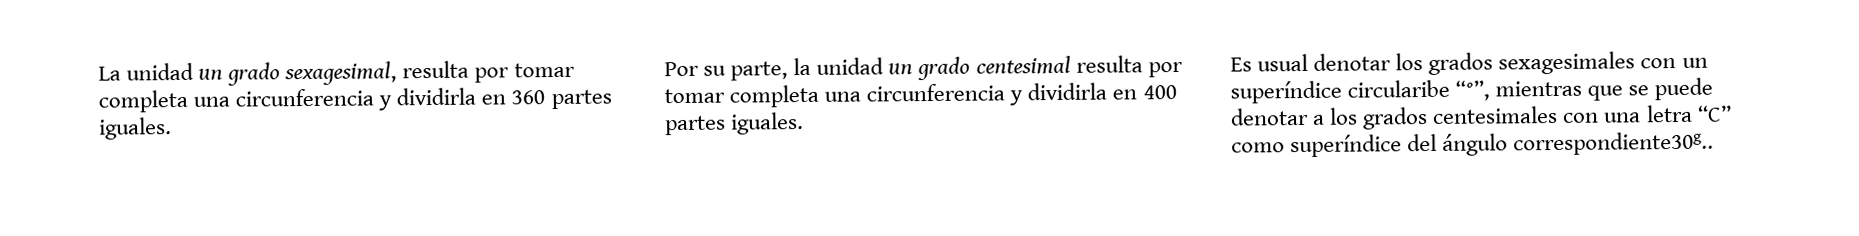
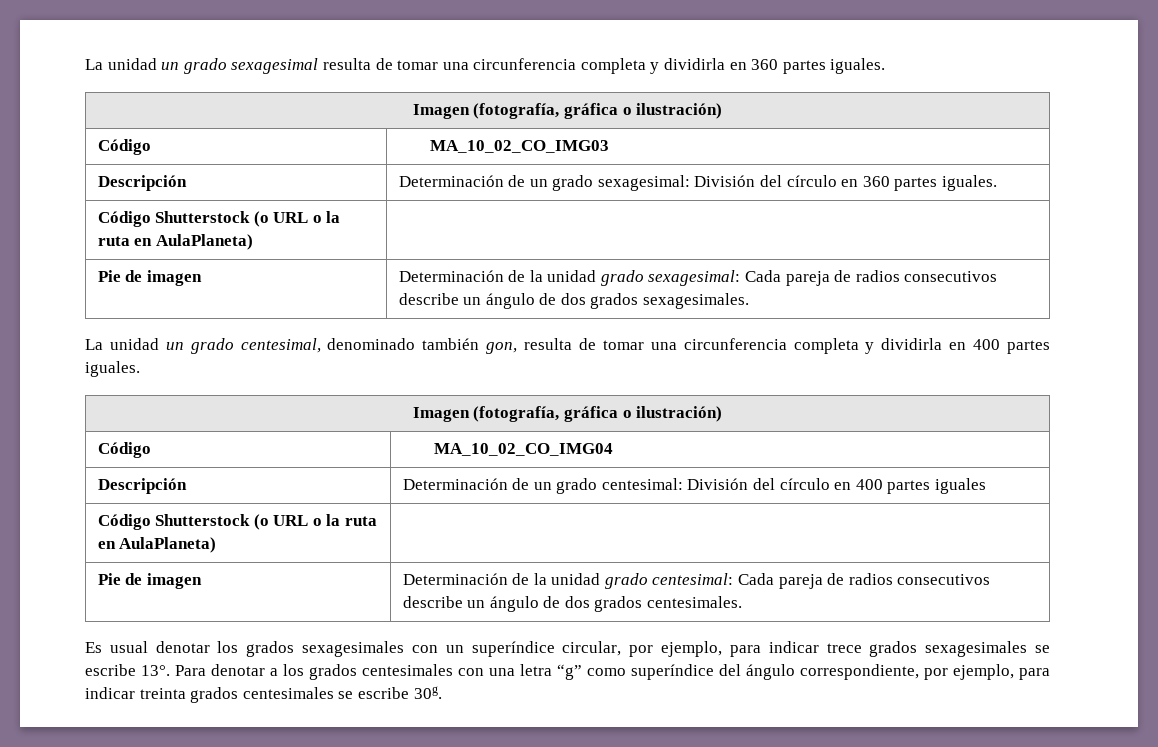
- La unidad un grado sexagesimal, resulta por tomar completa una circunferencia y dividirla en 360 partes iguales.
- Por su parte, la unidad un grado centesimal resulta por tomar completa una circunferencia y dividirla en 400 partes iguales.
+ La unidad un grado sexagesimal resulta de tomar una circunferencia completa y dividirla en 360 partes iguales.
+ Imagen (fotografía, gráfica o ilustración)
+ Código | MA_10_02_CO_IMG03
+ Descripción | Determinación de un grado sexagesimal: División del círculo en 360 partes iguales.
+ Código Shutterstock (o URL o la ruta en AulaPlaneta) |
+ Pie de imagen | Determinación de la unidad grado sexagesimal: Cada pareja de radios consecutivos describe un ángulo de dos grados sexagesimales.
+ La unidad un grado centesimal, denominado también gon, resulta de tomar una circunferencia completa y dividirla en 400 partes iguales.
+ Imagen (fotografía, gráfica o ilustración)
+ Código | MA_10_02_CO_IMG04
+ Descripción | Determinación de un grado centesimal: División del círculo en 400 partes iguales
+ Código Shutterstock (o URL o la ruta en AulaPlaneta) |
+ Pie de imagen | Determinación de la unidad grado centesimal: Cada pareja de radios consecutivos describe un ángulo de dos grados centesimales.
- Es usual denotar los grados sexagesimales con un superíndice circularibe “°”, mientras que se puede denotar a los grados centesimales con una letra “C” como superíndice del ángulo correspondiente30g..
+ Es usual denotar los grados sexagesimales con un superíndice circular, por ejemplo, para indicar trece grados sexagesimales se escribe 13°. Para denotar a los grados centesimales con una letra “g” como superíndice del ángulo correspondiente, por ejemplo, para indicar treinta grados centesimales se escribe 30g.

